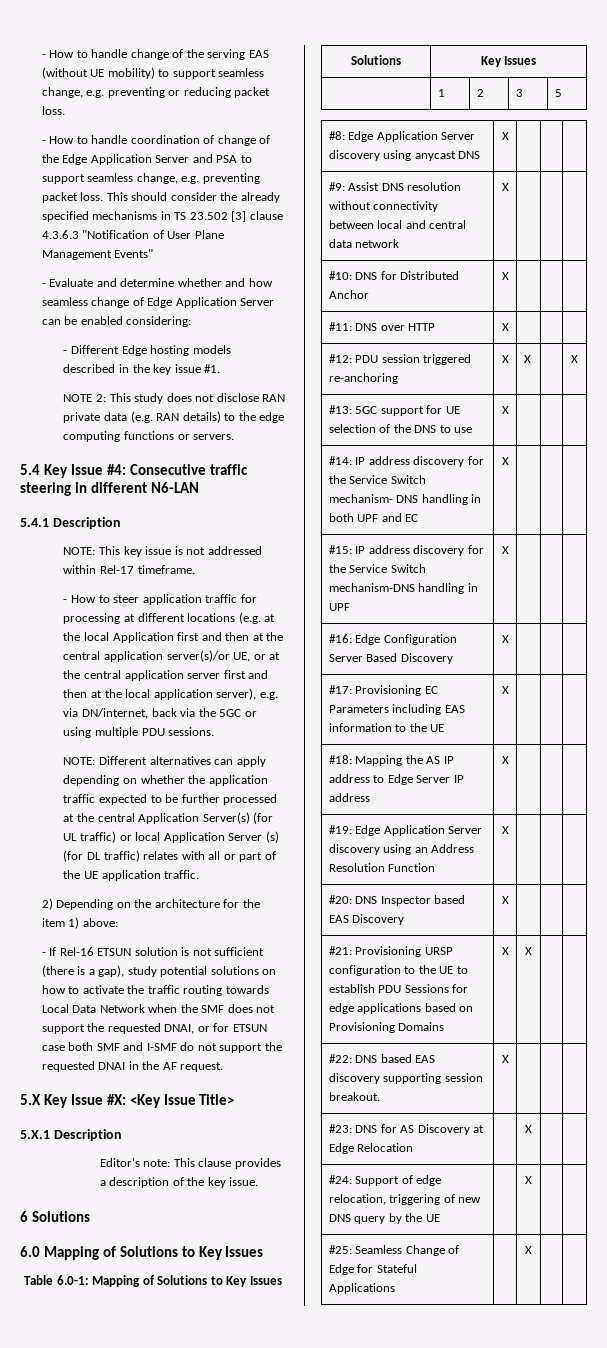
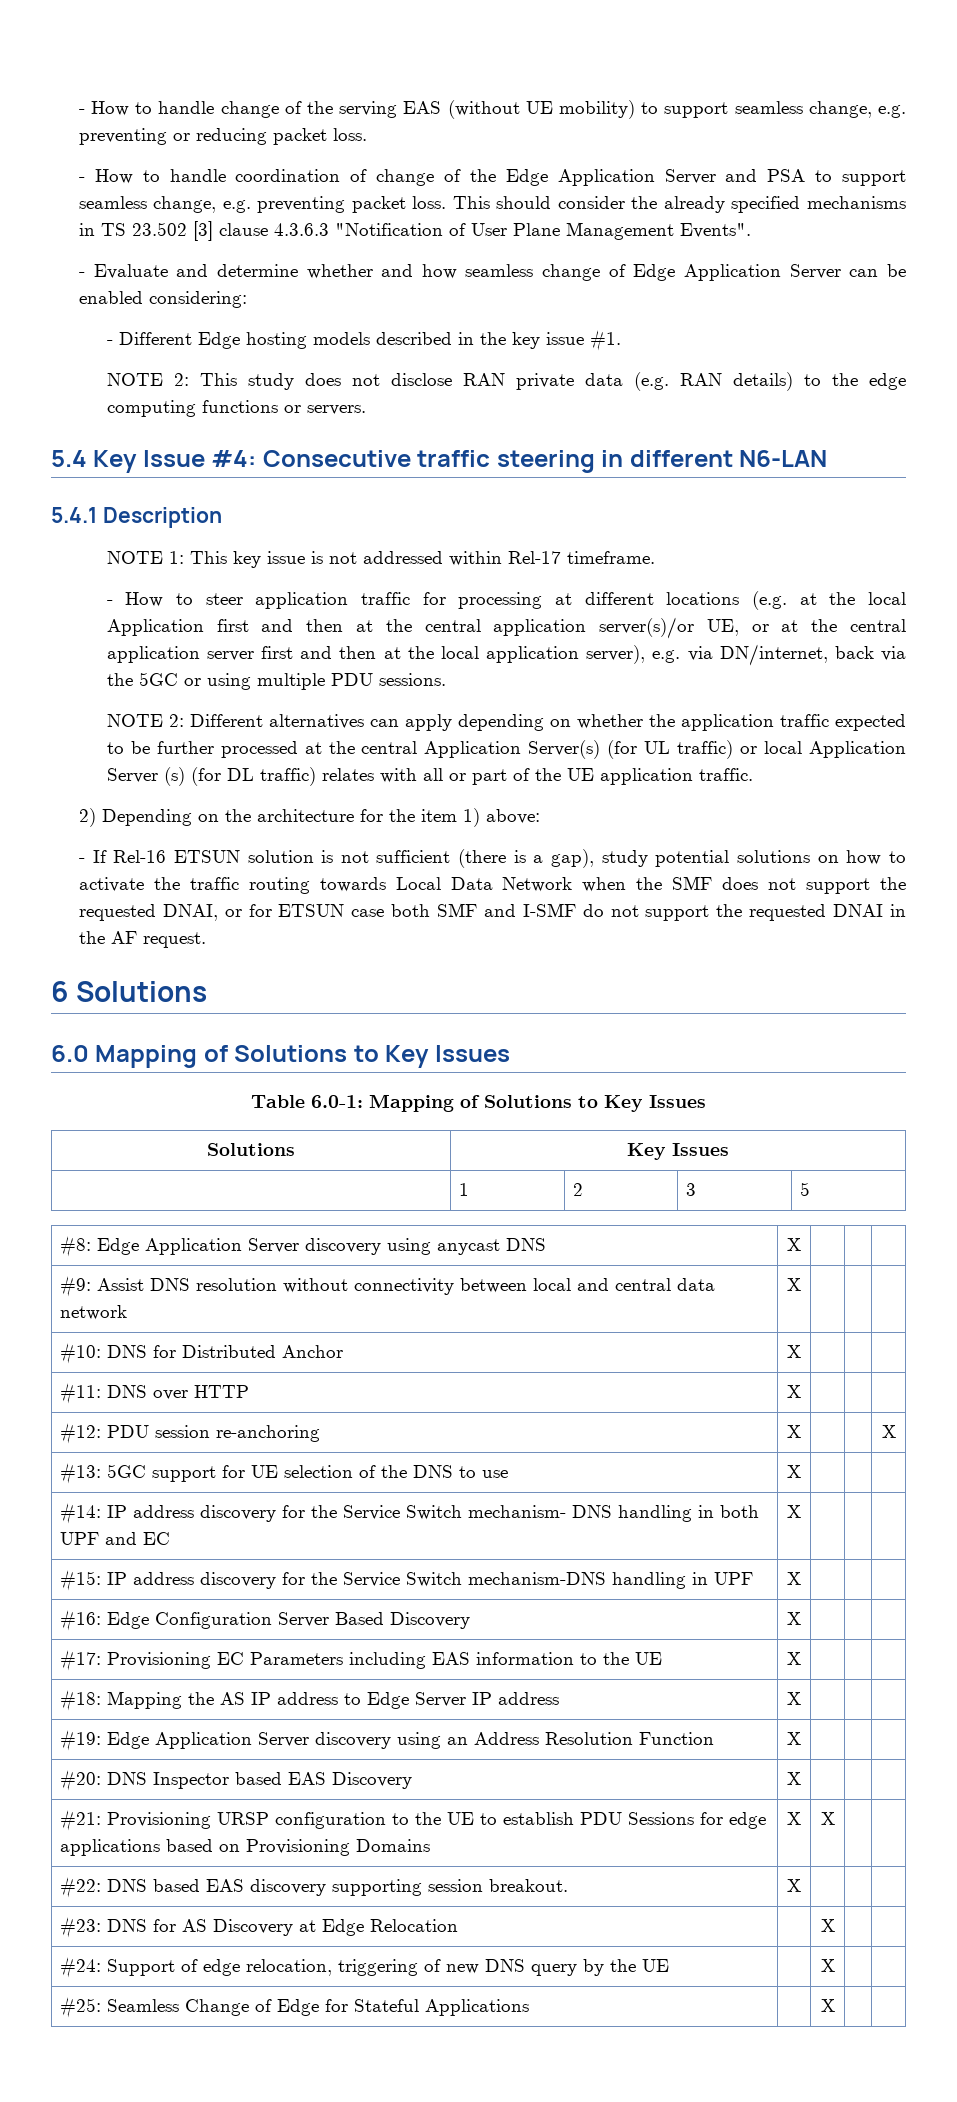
- This should consider the already specified mechanisms in TS 23.502 [3] clause 4.3.6.3 "Notification of User Plane Management Events"
+ This should consider the already specified mechanisms in TS 23.502 [3] clause 4.3.6.3 "Notification of User Plane Management Events".
- NOTE: This key issue is not addressed within Rel-17 timeframe.
+ NOTE 1: This key issue is not addressed within Rel-17 timeframe.
- NOTE: Different alternatives can apply depending on whether the application traffic expected to be further processed at the central Application Server(s) (for UL traffic) or local Application Server (s) (for DL traffic) relates with all or part of the UE application traffic.
+ NOTE 2: Different alternatives can apply depending on whether the application traffic expected to be further processed at the central Application Server(s) (for UL traffic) or local Application Server (s) (for DL traffic) relates with all or part of the UE application traffic.
- 5.X Key Issue #X: <Key Issue Title>
- 5.X.1 Description
- Editor's note: This clause provides a description of the key issue.
- #12: PDU session triggered re-anchoring | X | X | | X
+ #12: PDU session re-anchoring | X | | | X

